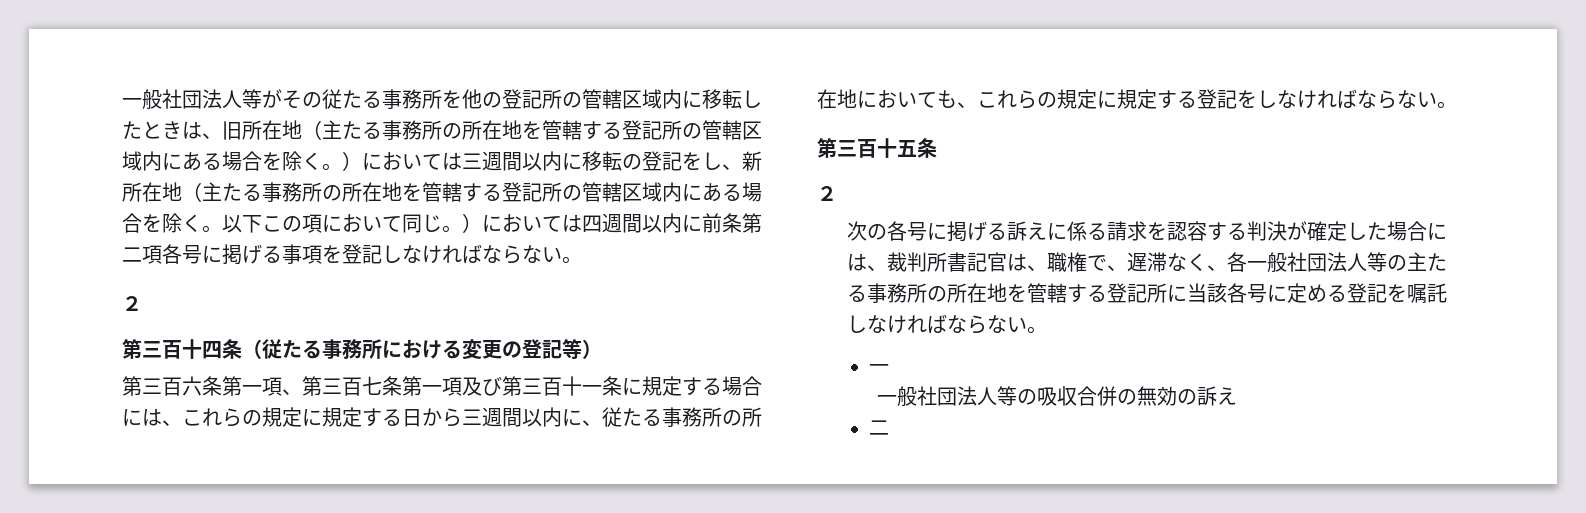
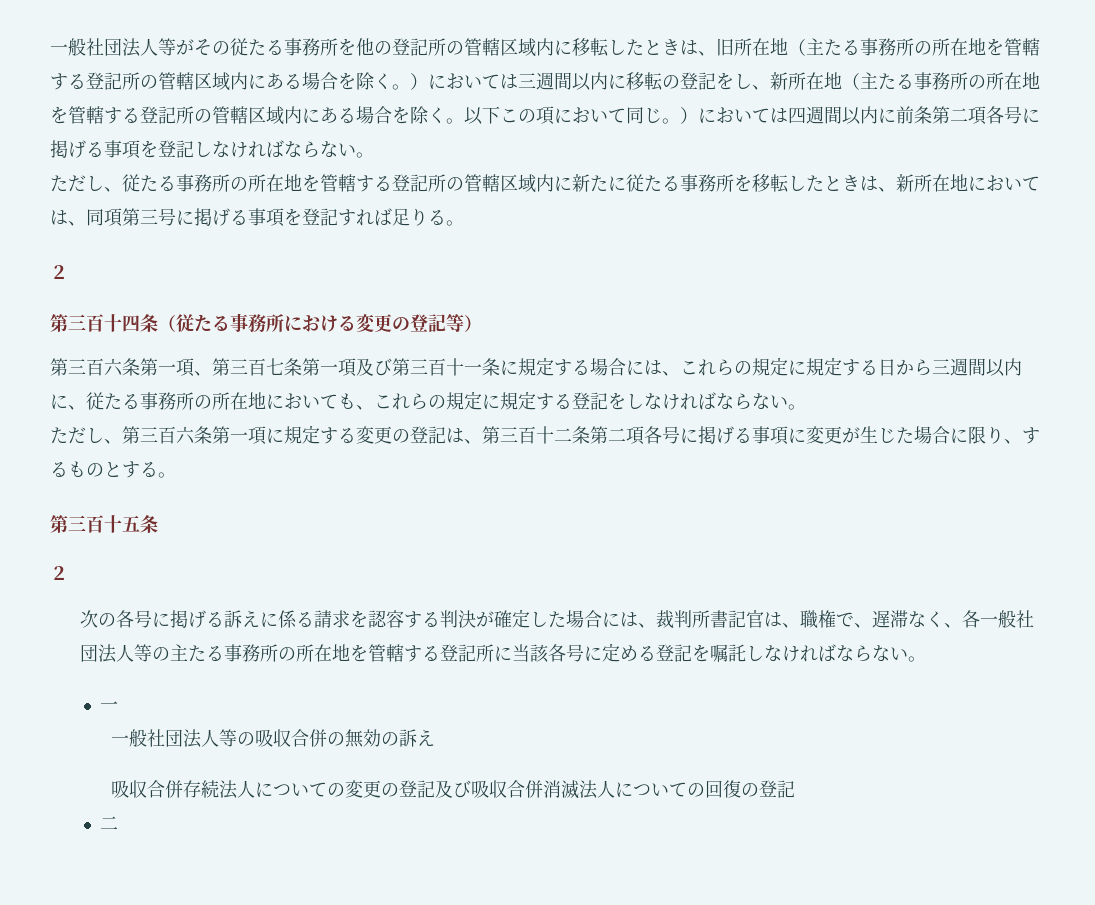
+ ただし、従たる事務所の所在地を管轄する登記所の管轄区域内に新たに従たる事務所を移転したときは、新所在地においては、同項第三号に掲げる事項を登記すれば足りる。
+ ただし、第三百六条第一項に規定する変更の登記は、第三百十二条第二項各号に掲げる事項に変更が生じた場合に限り、するものとする。
+ 吸収合併存続法人についての変更の登記及び吸収合併消滅法人についての回復の登記

